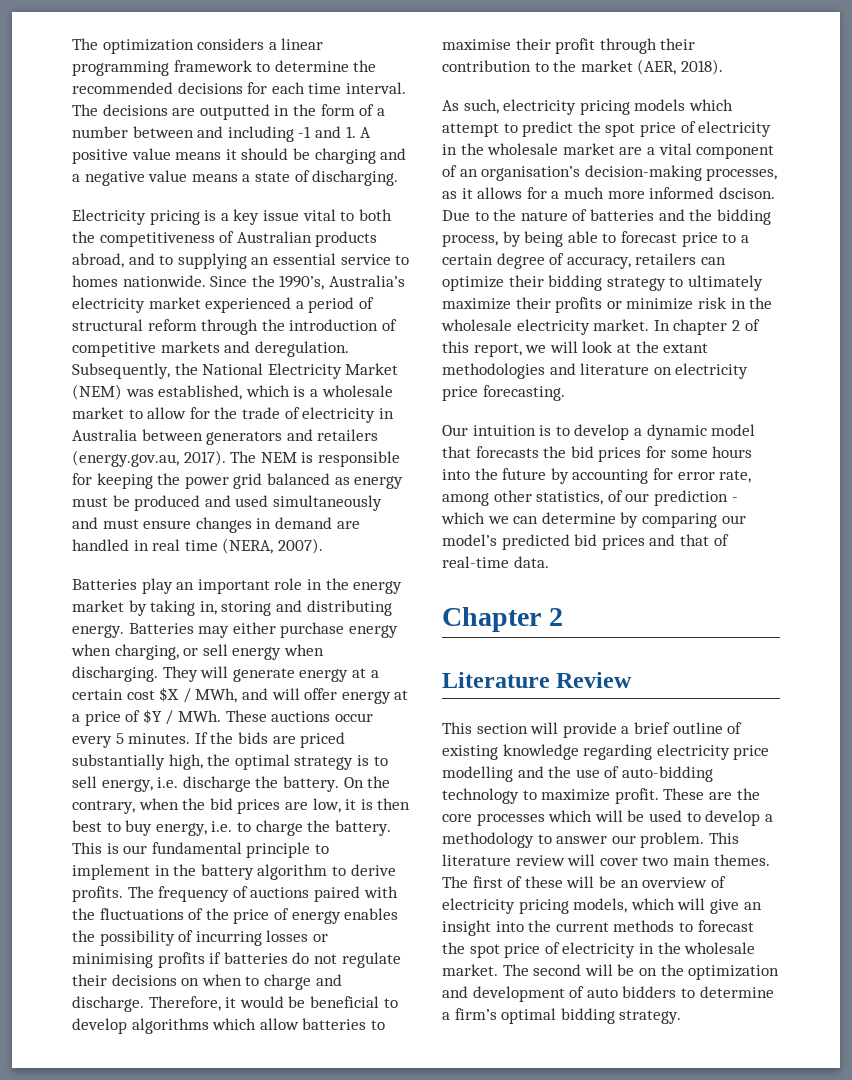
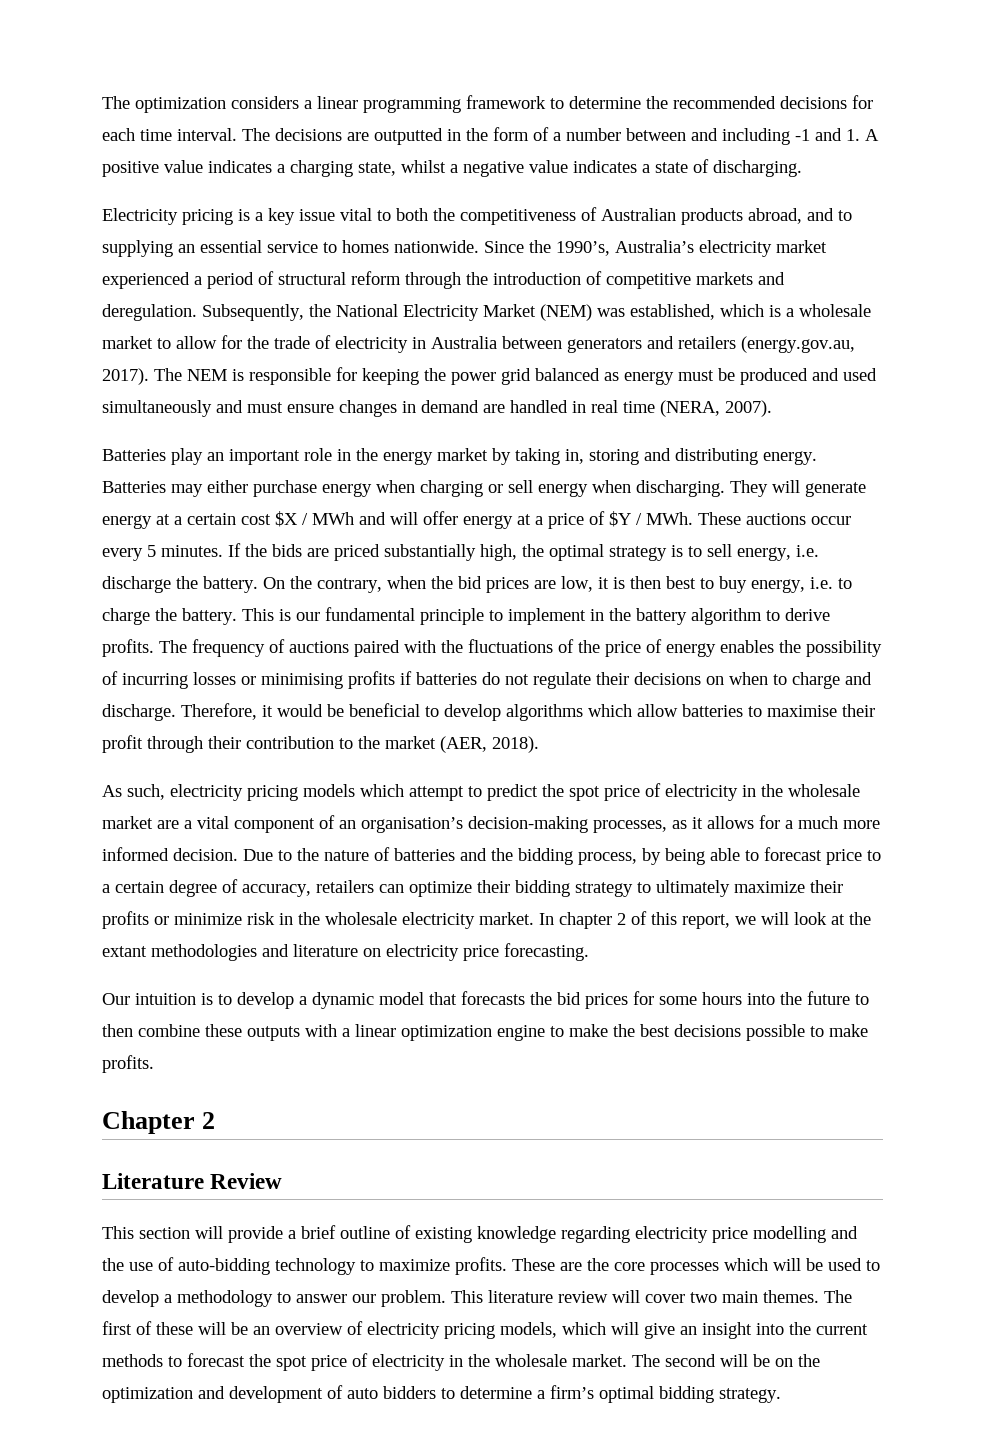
- The decisions are outputted in the form of a number between and including -1 and 1. A positive value means it should be charging and a negative value means a state of discharging.
+ The decisions are outputted in the form of a number between and including -1 and 1. A positive value indicates a charging state, whilst a negative value indicates a state of discharging.
- Batteries may either purchase energy when charging, or sell energy when discharging.
+ Batteries may either purchase energy when charging or sell energy when discharging.
- They will generate energy at a certain cost $X / MWh, and will offer energy at a price of $Y / MWh. These auctions occur every 5 minutes.
+ They will generate energy at a certain cost $X / MWh and will offer energy at a price of $Y / MWh. These auctions occur every 5 minutes.
- As such, electricity pricing models which attempt to predict the spot price of electricity in the wholesale market are a vital component of an organisation’s decision-making processes, as it allows for a much more informed dscison.
+ As such, electricity pricing models which attempt to predict the spot price of electricity in the wholesale market are a vital component of an organisation’s decision-making processes, as it allows for a much more informed decision.
- Our intuition is to develop a dynamic model that forecasts the bid prices for some hours into the future by accounting for error rate, among other statistics, of our prediction - which we can determine by comparing our model’s predicted bid prices and that of real-time data.
+ Our intuition is to develop a dynamic model that forecasts the bid prices for some hours into the future to then combine these outputs with a linear optimization engine to make the best decisions possible to make profits.
- This section will provide a brief outline of existing knowledge regarding electricity price modelling and the use of auto-bidding technology to maximize profit.
+ This section will provide a brief outline of existing knowledge regarding electricity price modelling and the use of auto-bidding technology to maximize profits.

